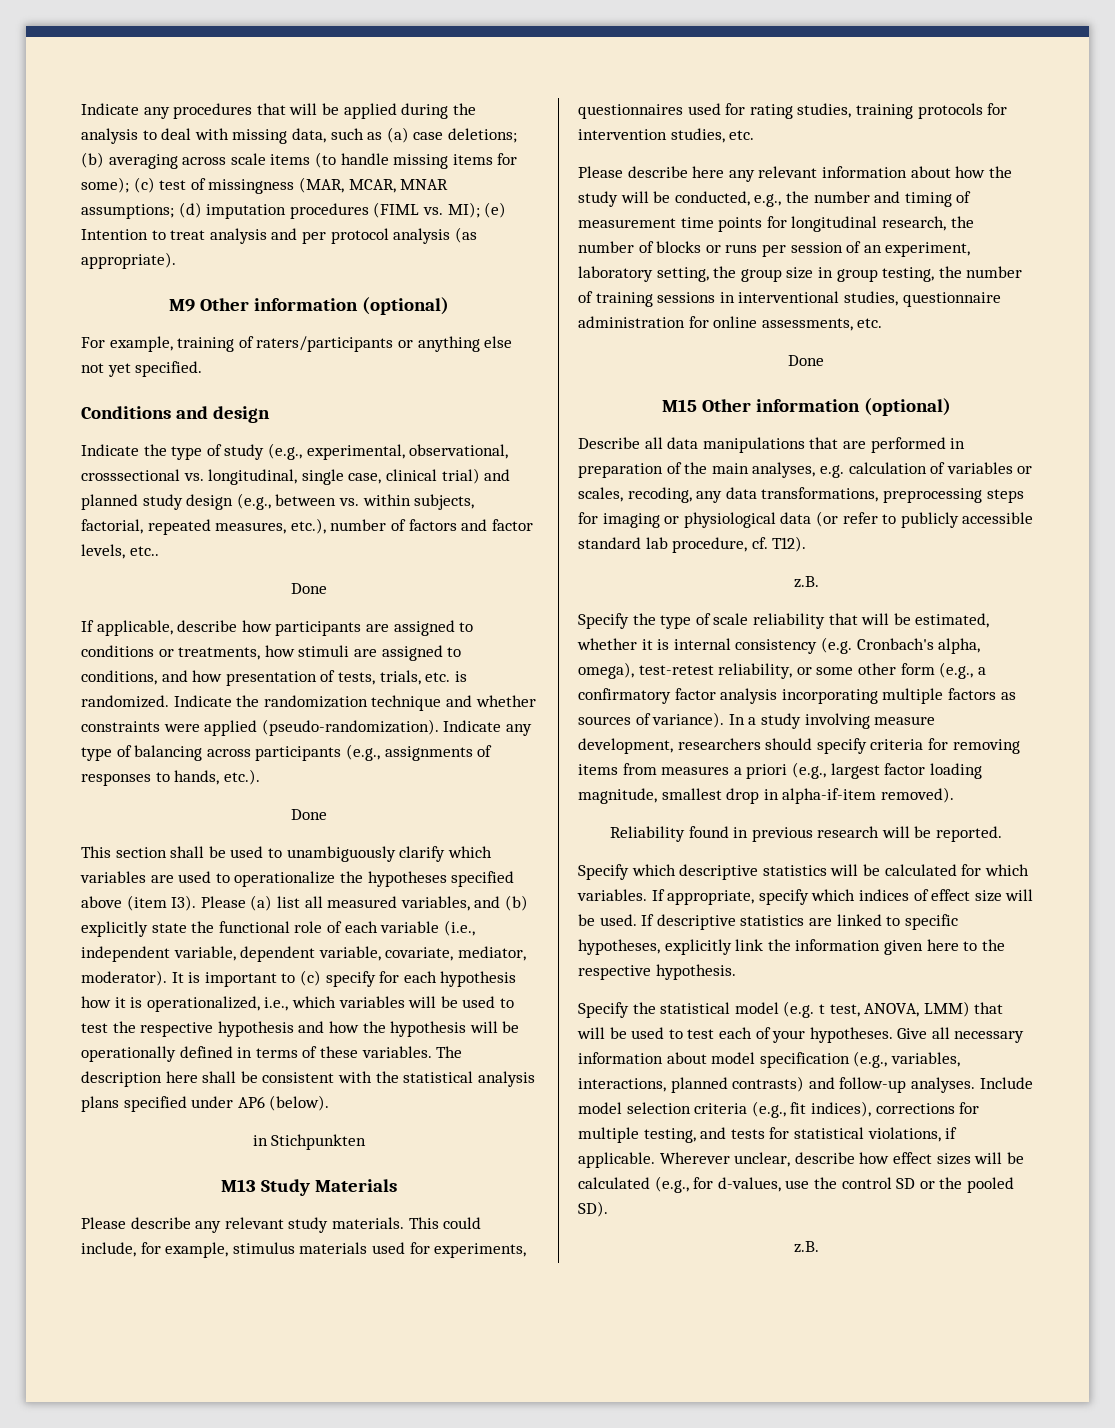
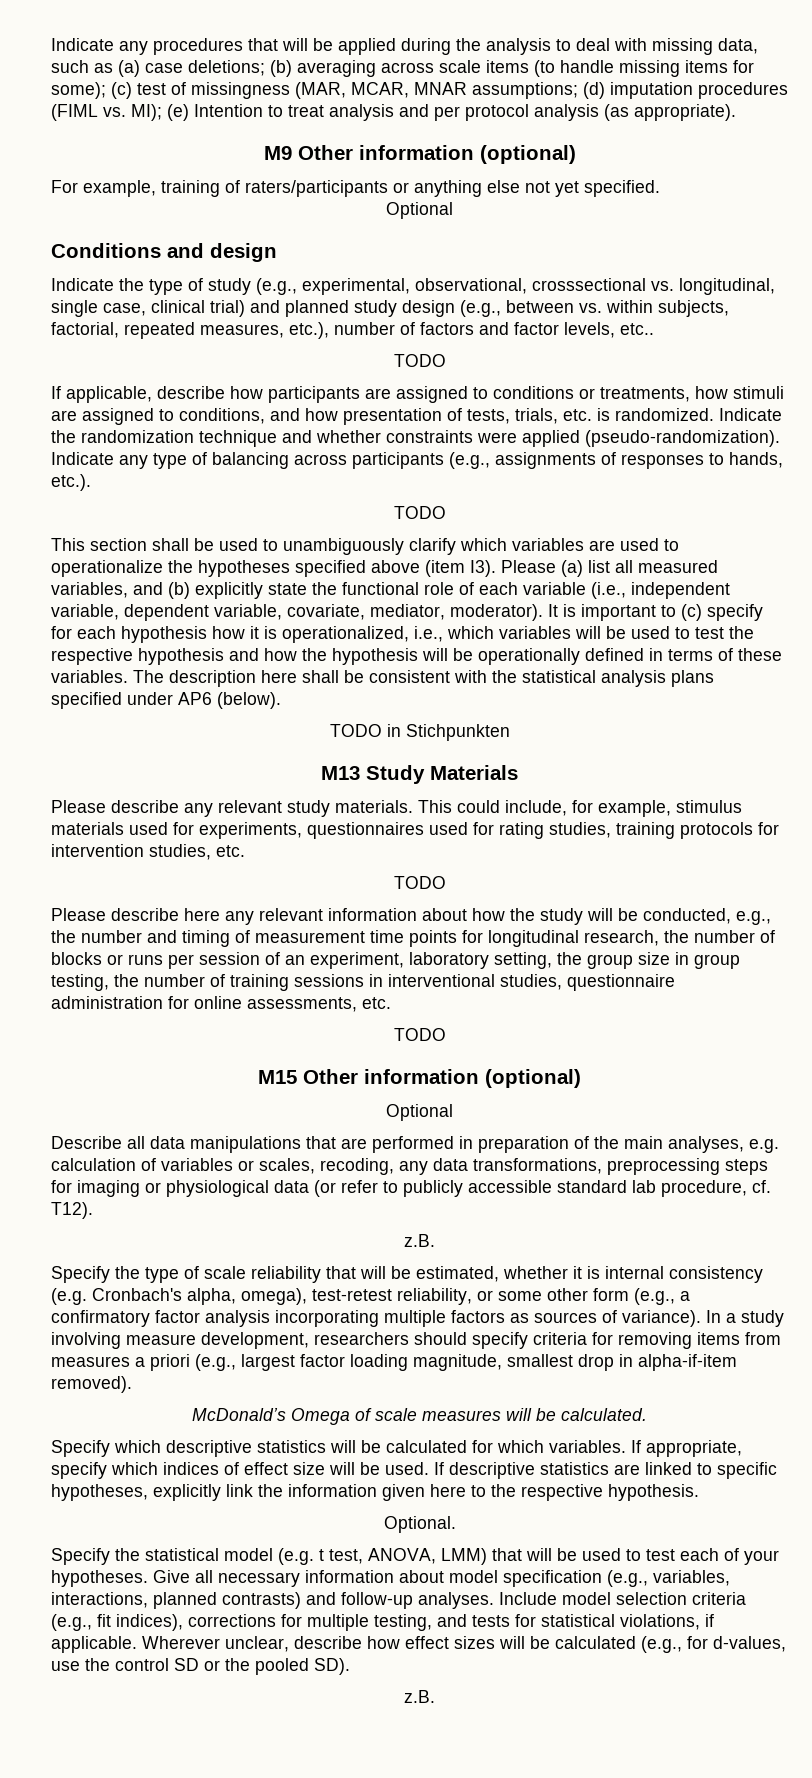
  For example, training of raters/participants or anything else not yet specified.
+ Optional
  Indicate the type of study (e.g., experimental, observational, crosssectional vs. longitudinal, single case, clinical trial) and planned study design (e.g., between vs. within subjects, factorial, repeated measures, etc.), number of factors and factor levels, etc..
- Done
+ TODO
  Indicate any type of balancing across participants (e.g., assignments of responses to hands, etc.).
- Done
+ TODO
- in Stichpunkten
+ TODO in Stichpunkten
  This could include, for example, stimulus materials used for experiments, questionnaires used for rating studies, training protocols for intervention studies, etc.
+ TODO
  Please describe here any relevant information about how the study will be conducted, e.g., the number and timing of measurement time points for longitudinal research, the number of blocks or runs per session of an experiment, laboratory setting, the group size in group testing, the number of training sessions in interventional studies, questionnaire administration for online assessments, etc.
- Done
+ TODO
  M15 Other information (optional)
+ Optional
- Reliability found in previous research will be reported.
+ McDonald’s Omega of scale measures will be calculated.
+ Optional.

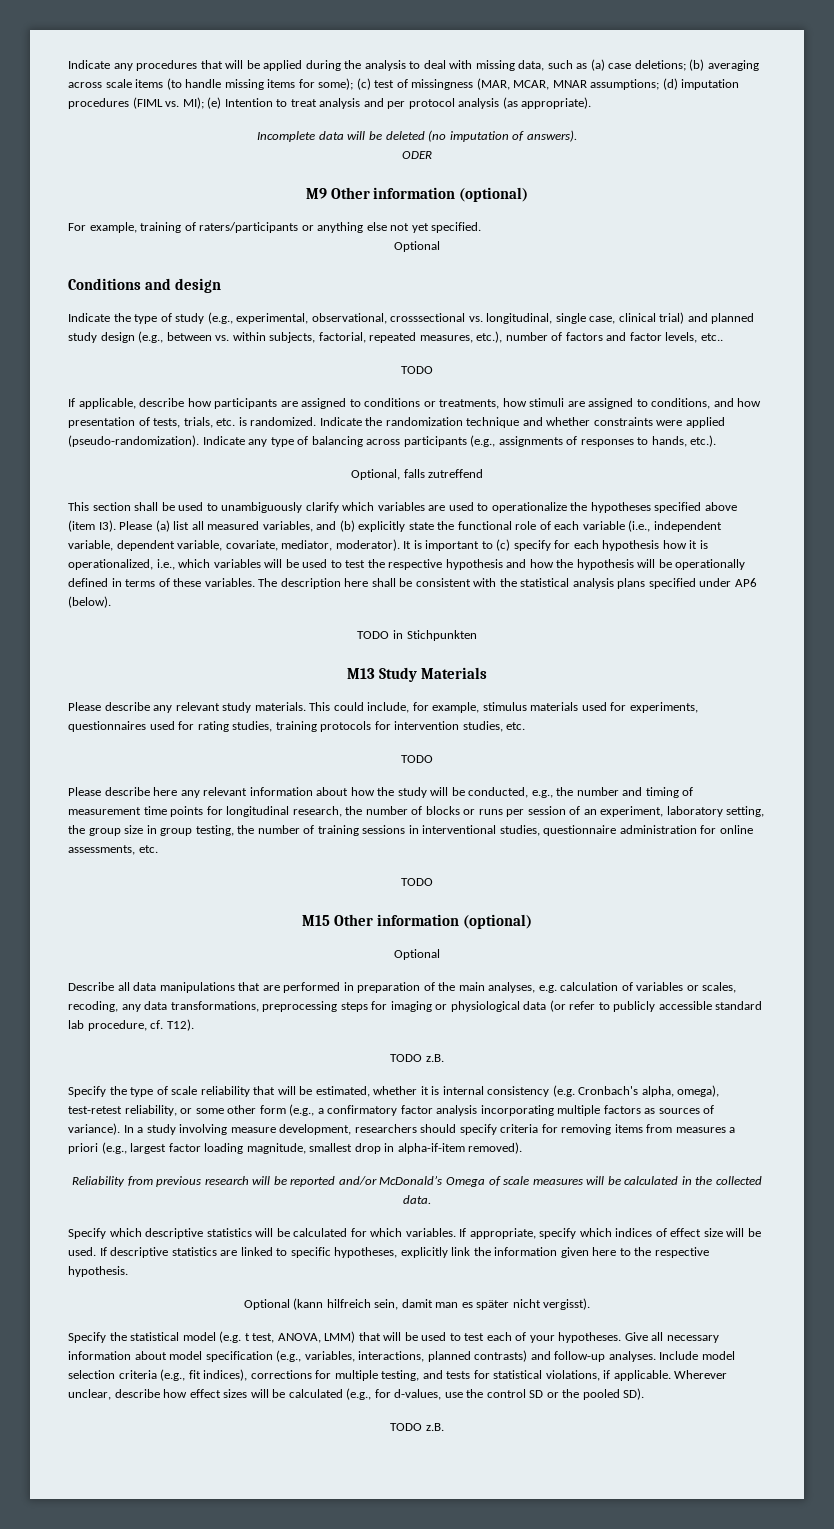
+ Incomplete data will be deleted (no imputation of answers).
+ ODER
  Indicate any type of balancing across participants (e.g., assignments of responses to hands, etc.).
- TODO
+ Optional, falls zutreffend
  Describe all data manipulations that are performed in preparation of the main analyses, e.g. calculation of variables or scales, recoding, any data transformations, preprocessing steps for imaging or physiological data (or refer to publicly accessible standard lab procedure, cf. T12).
- z.B.
+ TODO z.B.
- McDonald’s Omega of scale measures will be calculated.
+ Reliability from previous research will be reported and/or McDonald’s Omega of scale measures will be calculated in the collected data.
- Optional.
+ Optional (kann hilfreich sein, damit man es später nicht vergisst).
  Wherever unclear, describe how effect sizes will be calculated (e.g., for d-values, use the control SD or the pooled SD).
- z.B.
+ TODO z.B.

